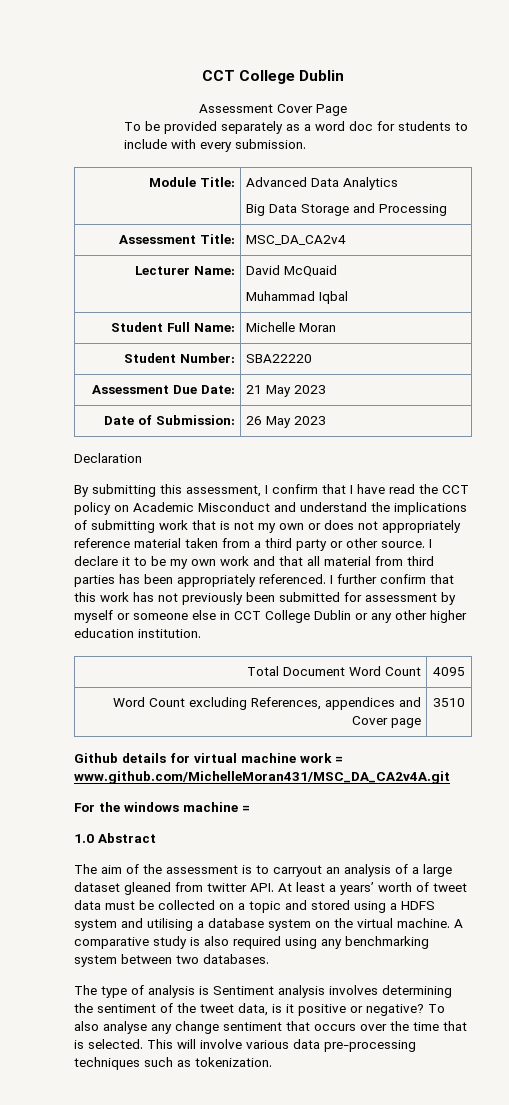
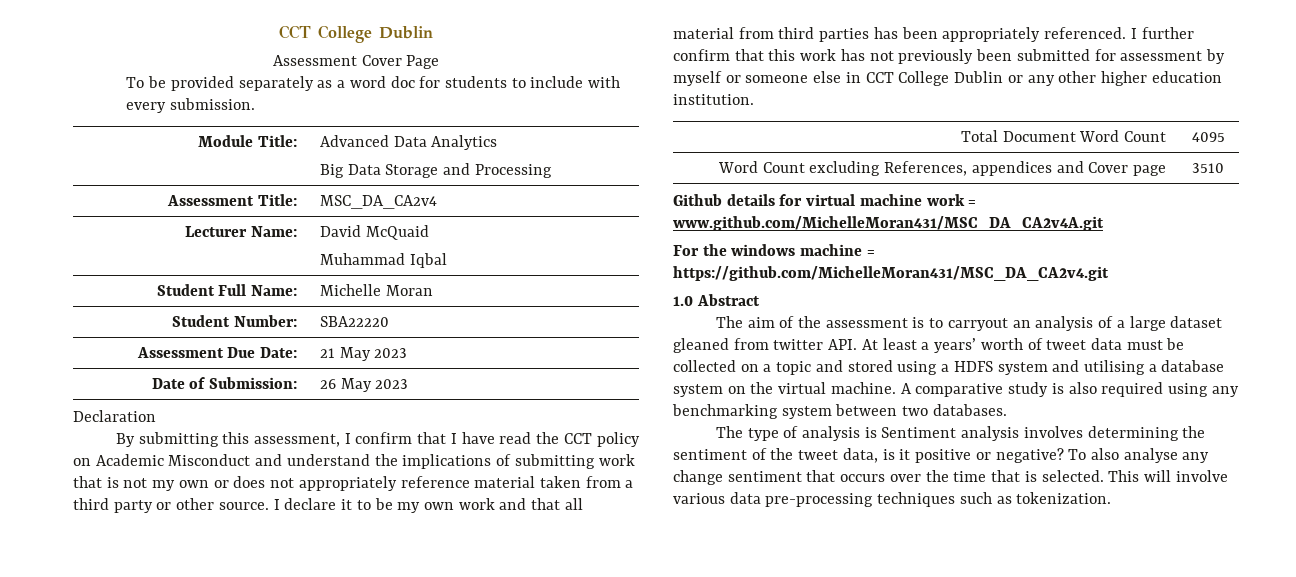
- For the windows machine =
+ For the windows machine = https://github.com/MichelleMoran431/MSC_DA_CA2v4.git

